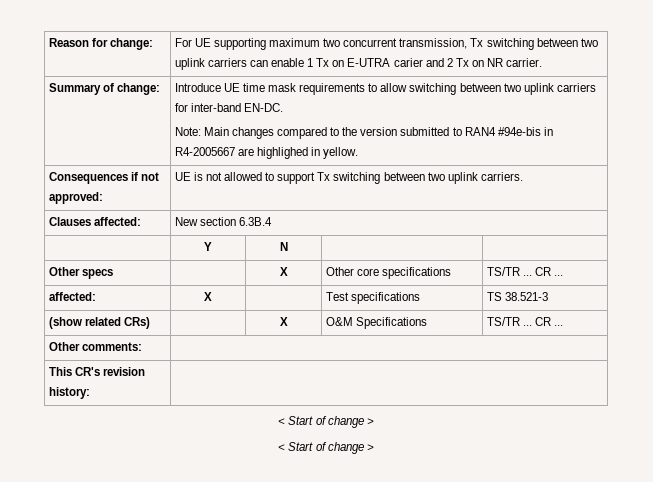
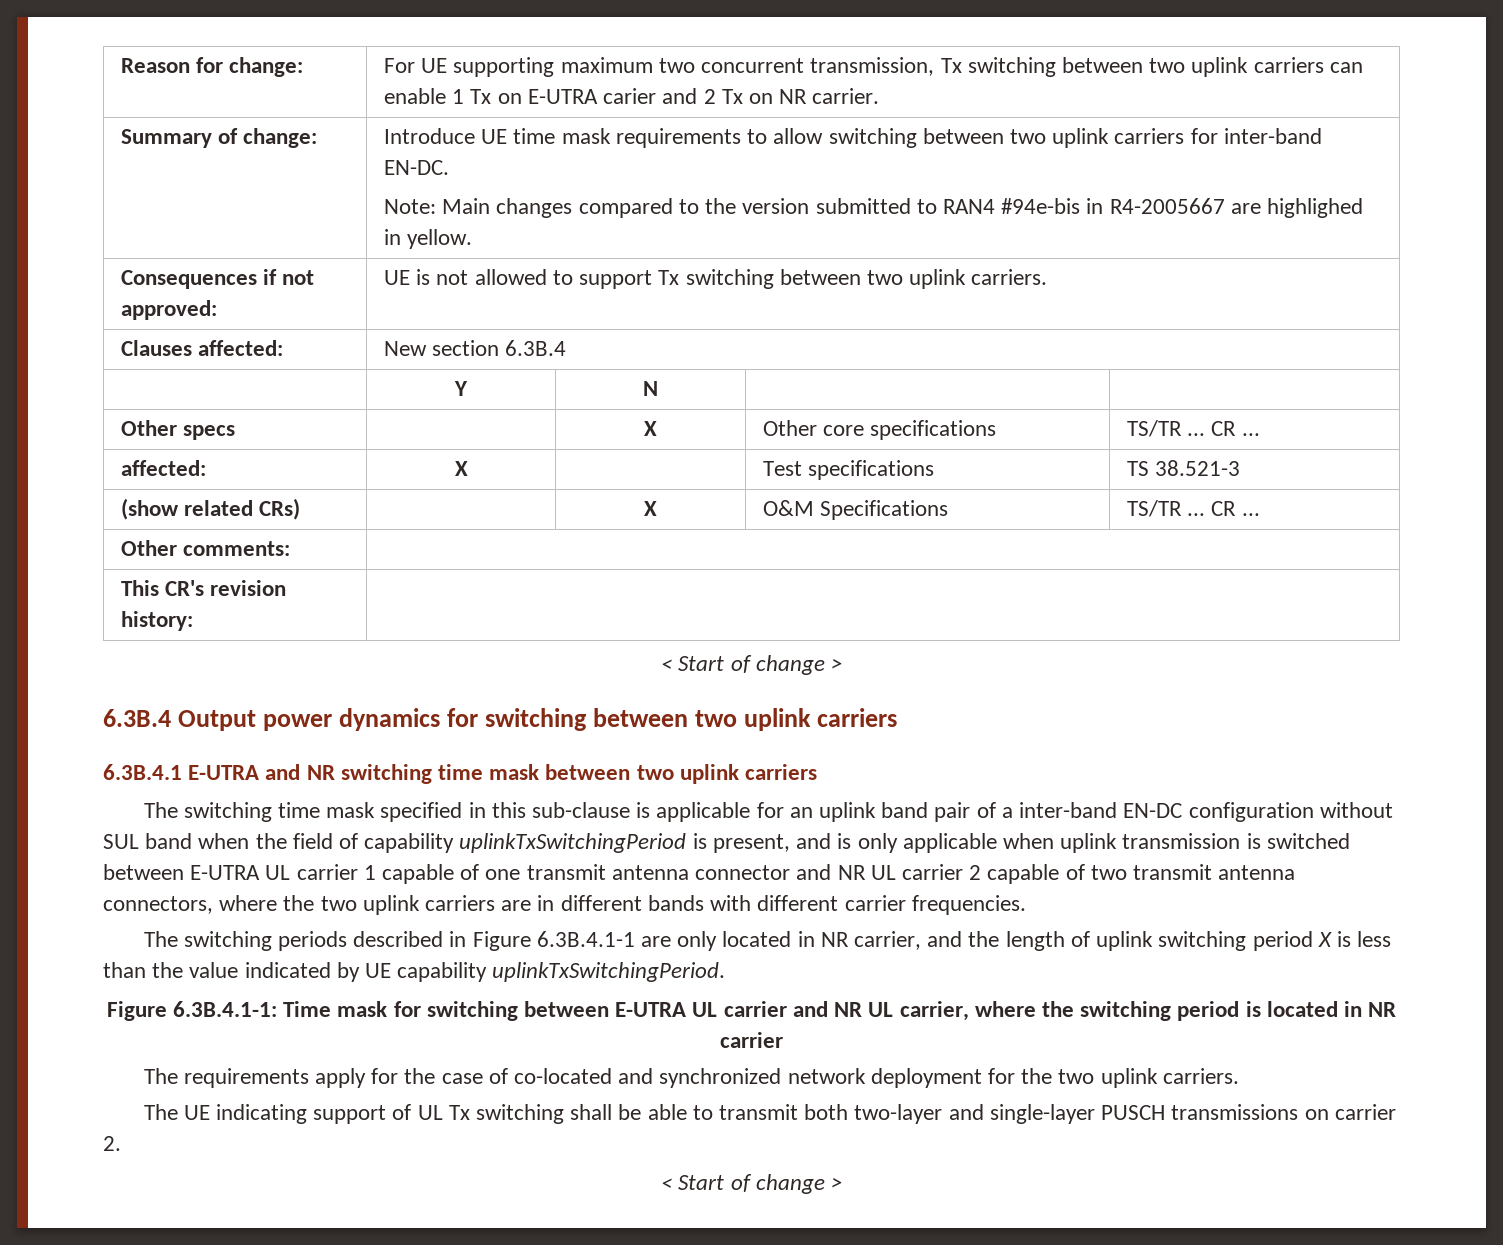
+ 6.3B.4 Output power dynamics for switching between two uplink carriers
+ 6.3B.4.1 E-UTRA and NR switching time mask between two uplink carriers
+ The switching time mask specified in this sub-clause is applicable for an uplink band pair of a inter-band EN-DC configuration without SUL band when the field of capability uplinkTxSwitchingPeriod is present, and is only applicable when uplink transmission is switched between E-UTRA UL carrier 1 capable of one transmit antenna connector and NR UL carrier 2 capable of two transmit antenna connectors, where the two uplink carriers are in different bands with different carrier frequencies.
+ The switching periods described in Figure 6.3B.4.1-1 are only located in NR carrier, and the length of uplink switching period X is less than the value indicated by UE capability uplinkTxSwitchingPeriod.
+ Figure 6.3B.4.1-1: Time mask for switching between E-UTRA UL carrier and NR UL carrier, where the switching period is located in NR carrier
+ The requirements apply for the case of co-located and synchronized network deployment for the two uplink carriers.
+ The UE indicating support of UL Tx switching shall be able to transmit both two-layer and single-layer PUSCH transmissions on carrier 2.

